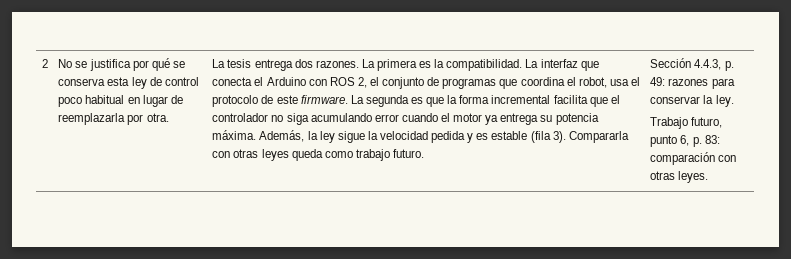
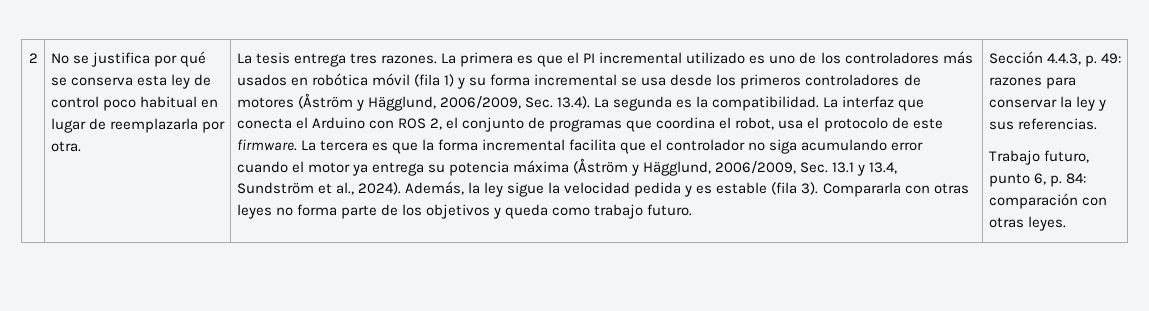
- La tesis entrega dos razones.
+ La tesis entrega tres razones.
- La primera es la compatibilidad.
+ La primera es que el PI incremental utilizado es uno de los controladores más usados en robótica móvil (fila 1) y su forma incremental se usa desde los primeros controladores de motores (Åström y Hägglund, 2006/2009, Sec. 13.4). La segunda es la compatibilidad.
- La segunda es que la forma incremental facilita que el controlador no siga acumulando error cuando el motor ya entrega su potencia máxima.
+ La tercera es que la forma incremental facilita que el controlador no siga acumulando error cuando el motor ya entrega su potencia máxima (Åström y Hägglund, 2006/2009, Sec. 13.1 y 13.4, Sundström et al., 2024).
- Compararla con otras leyes queda como trabajo futuro.
+ Compararla con otras leyes no forma parte de los objetivos y queda como trabajo futuro.
- Sección 4.4.3, p. 49: razones para conservar la ley.
+ Sección 4.4.3, p. 49: razones para conservar la ley y sus referencias.
- Trabajo futuro, punto 6, p. 83: comparación con otras leyes.
+ Trabajo futuro, punto 6, p. 84: comparación con otras leyes.

